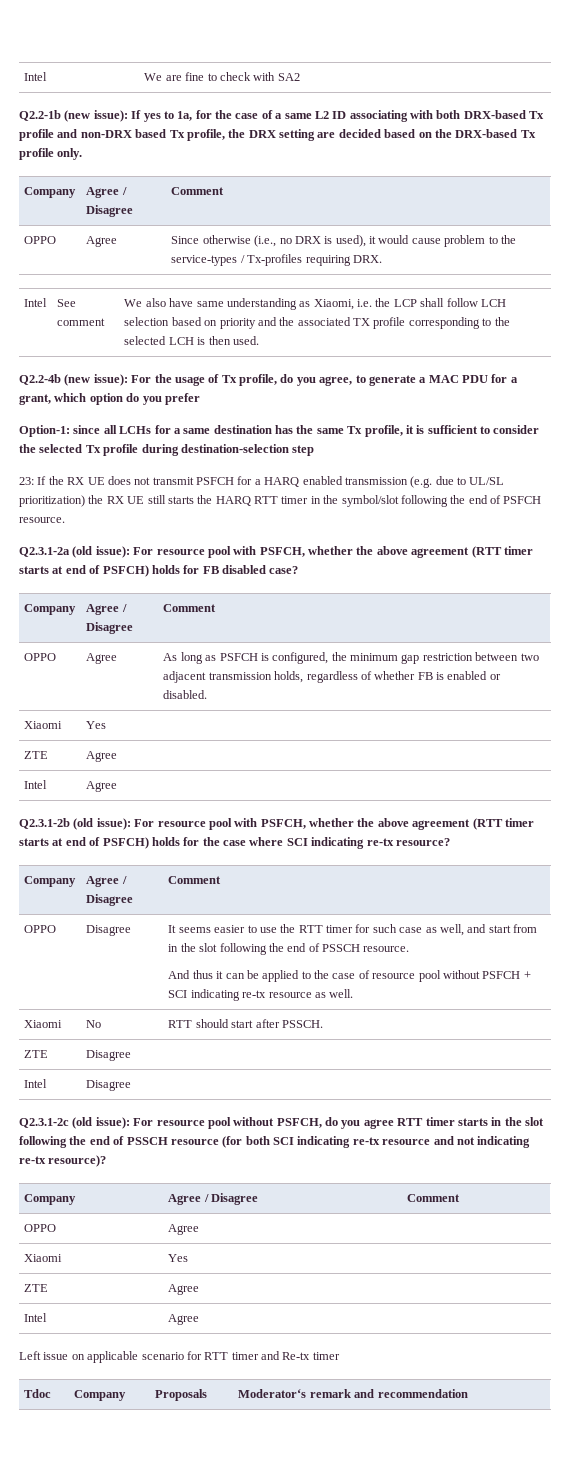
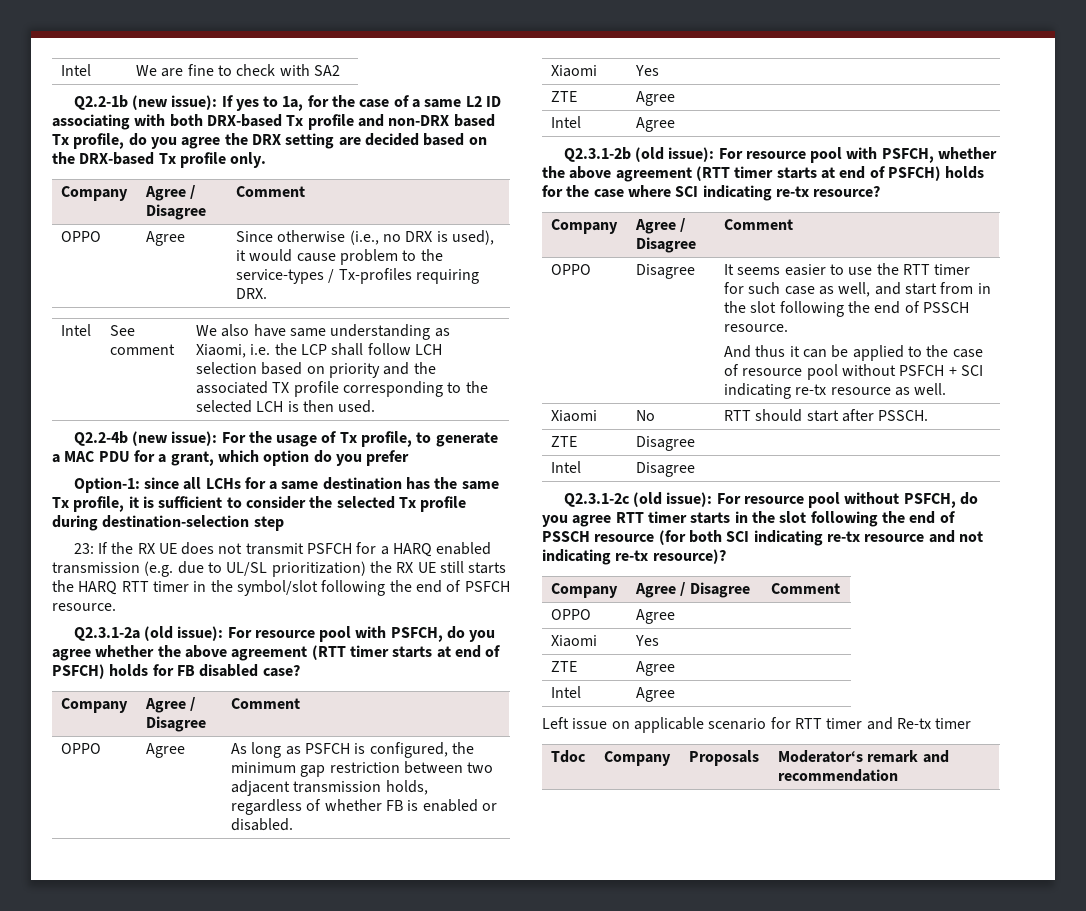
- Q2.2-1b (new issue): If yes to 1a, for the case of a same L2 ID associating with both DRX-based Tx profile and non-DRX based Tx profile, the DRX setting are decided based on the DRX-based Tx profile only.
+ Q2.2-1b (new issue): If yes to 1a, for the case of a same L2 ID associating with both DRX-based Tx profile and non-DRX based Tx profile, do you agree the DRX setting are decided based on the DRX-based Tx profile only.
- Q2.2-4b (new issue): For the usage of Tx profile, do you agree, to generate a MAC PDU for a grant, which option do you prefer
+ Q2.2-4b (new issue): For the usage of Tx profile, to generate a MAC PDU for a grant, which option do you prefer
- Q2.3.1-2a (old issue): For resource pool with PSFCH, whether the above agreement (RTT timer starts at end of PSFCH) holds for FB disabled case?
+ Q2.3.1-2a (old issue): For resource pool with PSFCH, do you agree whether the above agreement (RTT timer starts at end of PSFCH) holds for FB disabled case?

